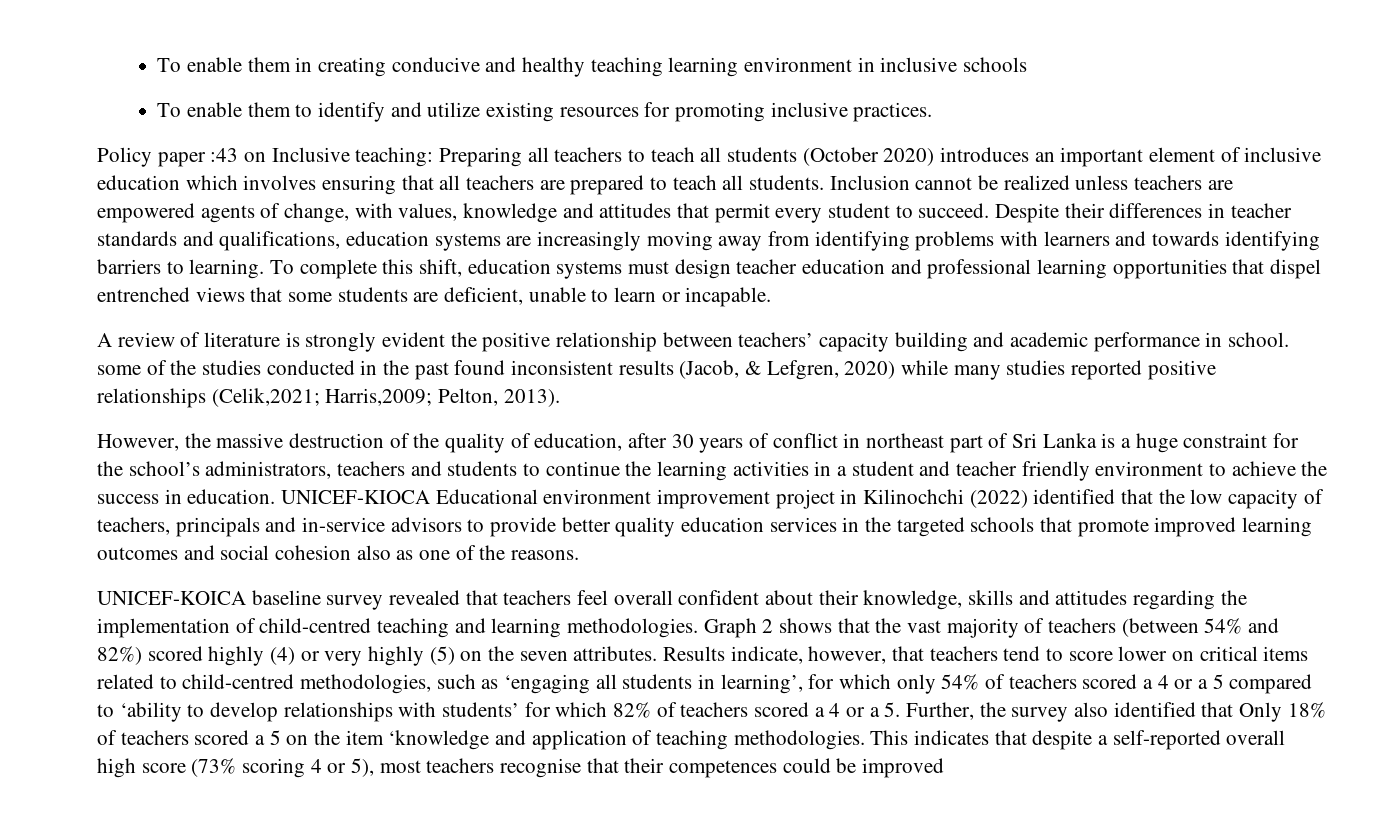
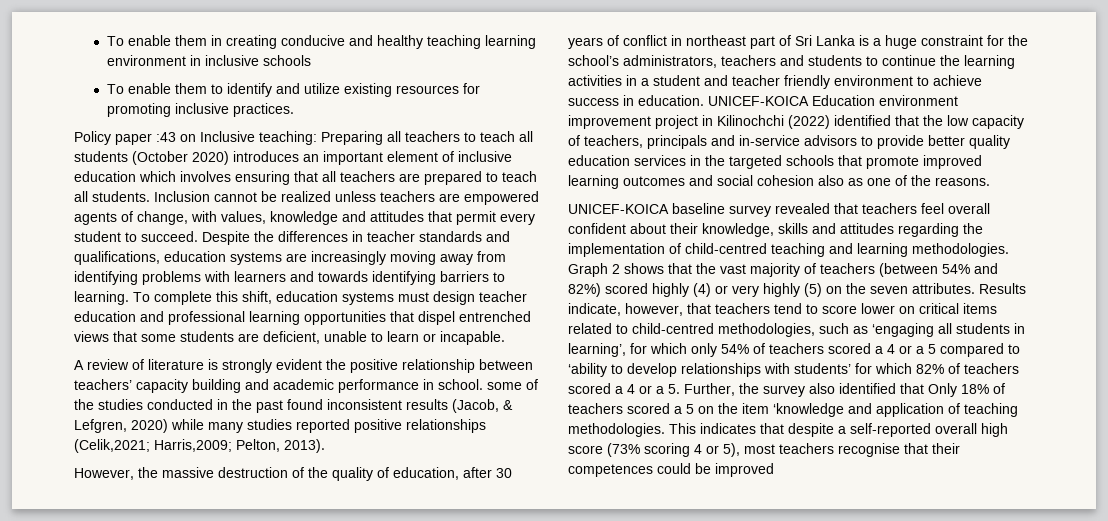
- Despite their differences in teacher standards and qualifications, education systems are increasingly moving away from identifying problems with learners and towards identifying barriers to learning.
+ Despite the differences in teacher standards and qualifications, education systems are increasingly moving away from identifying problems with learners and towards identifying barriers to learning.
- However, the massive destruction of the quality of education, after 30 years of conflict in northeast part of Sri Lanka is a huge constraint for the school’s administrators, teachers and students to continue the learning activities in a student and teacher friendly environment to achieve the success in education.
+ However, the massive destruction of the quality of education, after 30 years of conflict in northeast part of Sri Lanka is a huge constraint for the school’s administrators, teachers and students to continue the learning activities in a student and teacher friendly environment to achieve success in education.
- UNICEF-KIOCA Educational environment improvement project in Kilinochchi (2022) identified that the low capacity of teachers, principals and in-service advisors to provide better quality education services in the targeted schools that promote improved learning outcomes and social cohesion also as one of the reasons.
+ UNICEF-KOICA Education environment improvement project in Kilinochchi (2022) identified that the low capacity of teachers, principals and in-service advisors to provide better quality education services in the targeted schools that promote improved learning outcomes and social cohesion also as one of the reasons.

